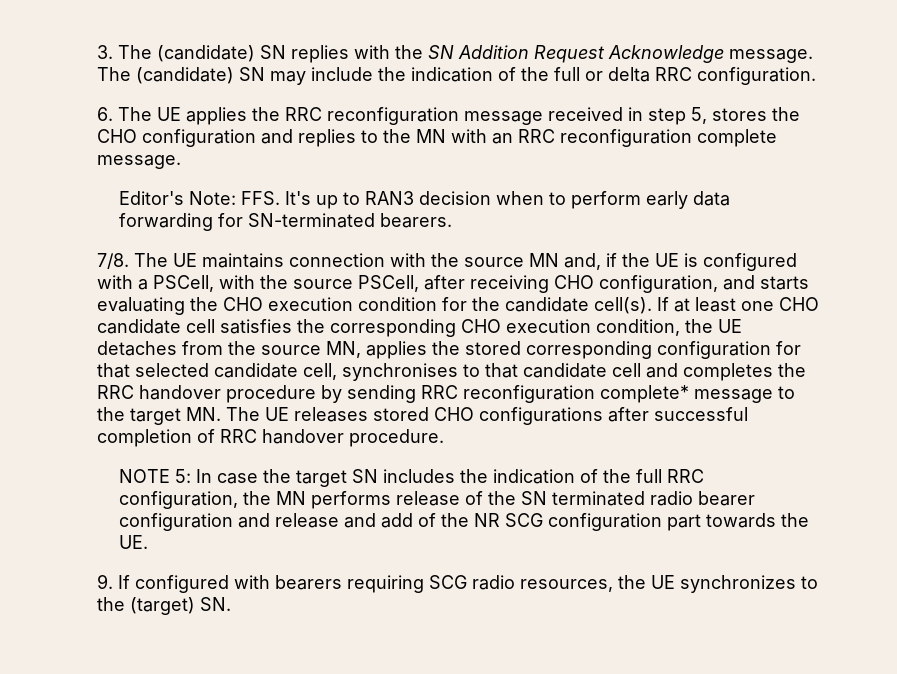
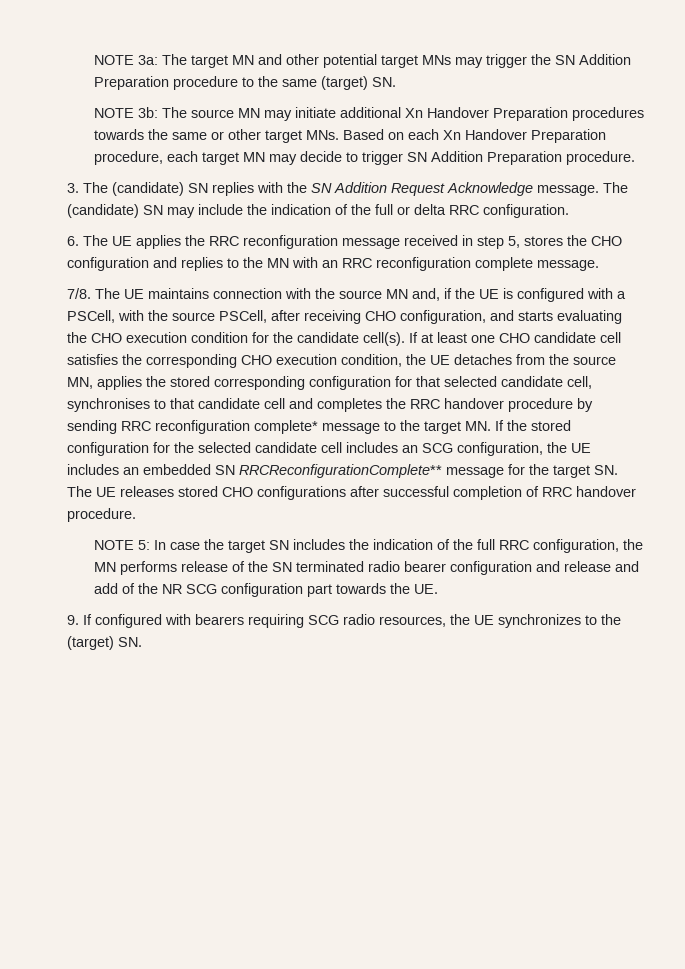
+ NOTE 3a: The target MN and other potential target MNs may trigger the SN Addition Preparation procedure to the same (target) SN.
+ NOTE 3b: The source MN may initiate additional Xn Handover Preparation procedures towards the same or other target MNs. Based on each Xn Handover Preparation procedure, each target MN may decide to trigger SN Addition Preparation procedure.
- Editor's Note: FFS. It's up to RAN3 decision when to perform early data forwarding for SN-terminated bearers.
- If at least one CHO candidate cell satisfies the corresponding CHO execution condition, the UE detaches from the source MN, applies the stored corresponding configuration for that selected candidate cell, synchronises to that candidate cell and completes the RRC handover procedure by sending RRC reconfiguration complete* message to the target MN. The UE releases stored CHO configurations after successful completion of RRC handover procedure.
+ If at least one CHO candidate cell satisfies the corresponding CHO execution condition, the UE detaches from the source MN, applies the stored corresponding configuration for that selected candidate cell, synchronises to that candidate cell and completes the RRC handover procedure by sending RRC reconfiguration complete* message to the target MN. If the stored configuration for the selected candidate cell includes an SCG configuration, the UE includes an embedded SN RRCReconfigurationComplete** message for the target SN. The UE releases stored CHO configurations after successful completion of RRC handover procedure.

